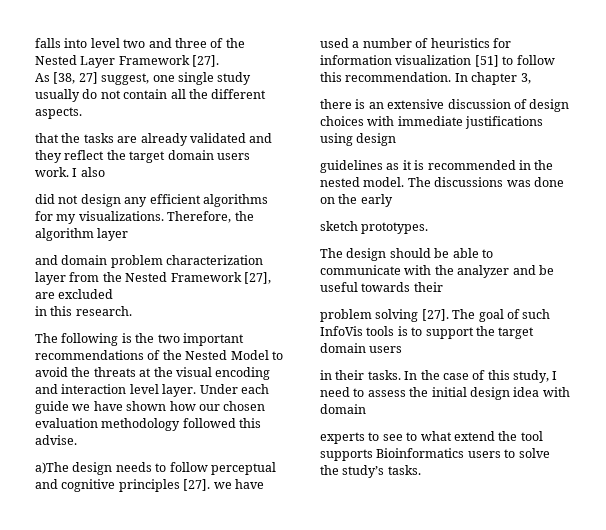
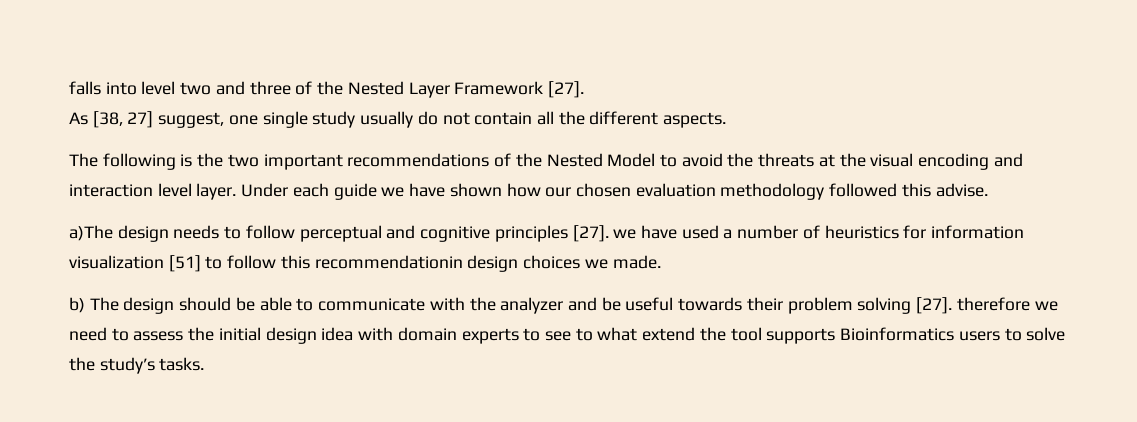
- that the tasks are already validated and they reflect the target domain users work. I also
- did not design any efficient algorithms for my visualizations. Therefore, the algorithm layer
- and domain problem characterization layer from the Nested Framework [27], are excluded
- in this research.
- a)The design needs to follow perceptual and cognitive principles [27]. we have used a number of heuristics for information visualization [51] to follow this recommendation. In chapter 3,
- there is an extensive discussion of design choices with immediate justifications using design
- guidelines as it is recommended in the nested model. The discussions was done on the early
- sketch prototypes.
- The design should be able to communicate with the analyzer and be useful towards their
- problem solving [27]. The goal of such InfoVis tools is to support the target domain users
- in their tasks. In the case of this study, I need to assess the initial design idea with domain
- experts to see to what extend the tool supports Bioinformatics users to solve the study’s tasks.
+ a)The design needs to follow perceptual and cognitive principles [27]. we have used a number of heuristics for information visualization [51] to follow this recommendationin design choices we made.
+ b) The design should be able to communicate with the analyzer and be useful towards their problem solving [27]. therefore we need to assess the initial design idea with domain experts to see to what extend the tool supports Bioinformatics users to solve the study’s tasks.

